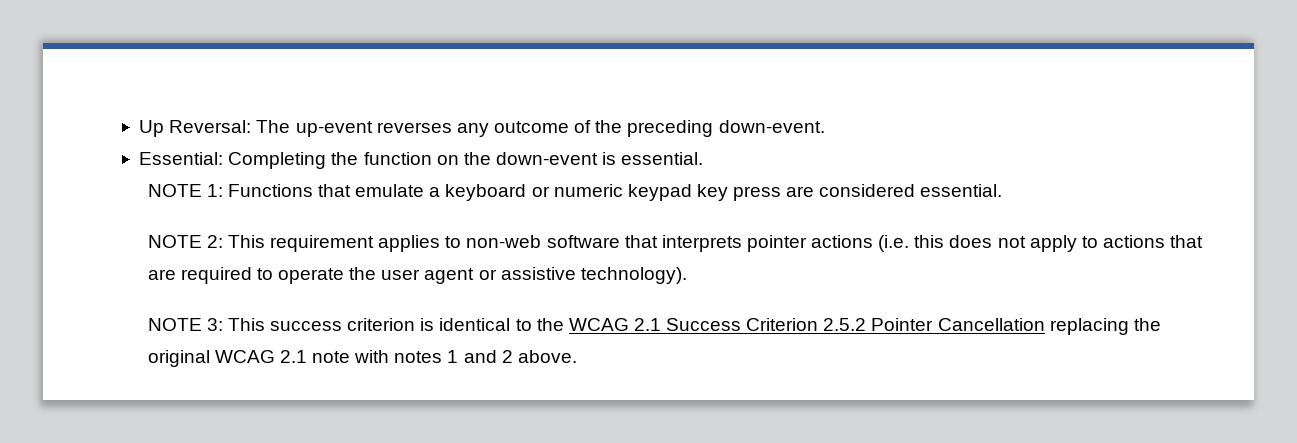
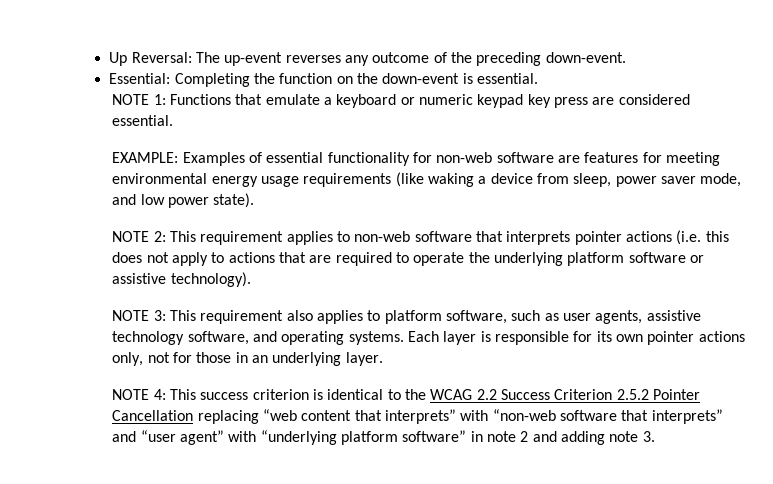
+ EXAMPLE: Examples of essential functionality for non-web software are features for meeting environmental energy usage requirements (like waking a device from sleep, power saver mode, and low power state).
- NOTE 2: This requirement applies to non-web software that interprets pointer actions (i.e. this does not apply to actions that are required to operate the user agent or assistive technology).
+ NOTE 2: This requirement applies to non-web software that interprets pointer actions (i.e. this does not apply to actions that are required to operate the underlying platform software or assistive technology).
- NOTE 3: This success criterion is identical to the WCAG 2.1 Success Criterion 2.5.2 Pointer Cancellation replacing the original WCAG 2.1 note with notes 1 and 2 above.
+ NOTE 3: This requirement also applies to platform software, such as user agents, assistive technology software, and operating systems. Each layer is responsible for its own pointer actions only, not for those in an underlying layer.
+ NOTE 4: This success criterion is identical to the WCAG 2.2 Success Criterion 2.5.2 Pointer Cancellation replacing “web content that interprets” with “non-web software that interprets” and “user agent” with “underlying platform software” in note 2 and adding note 3.

